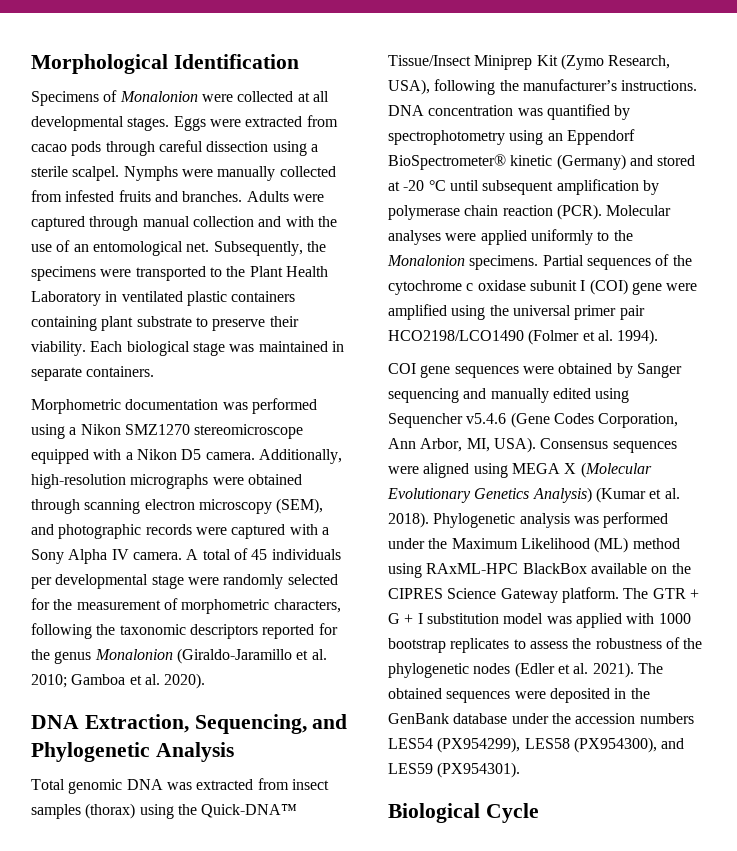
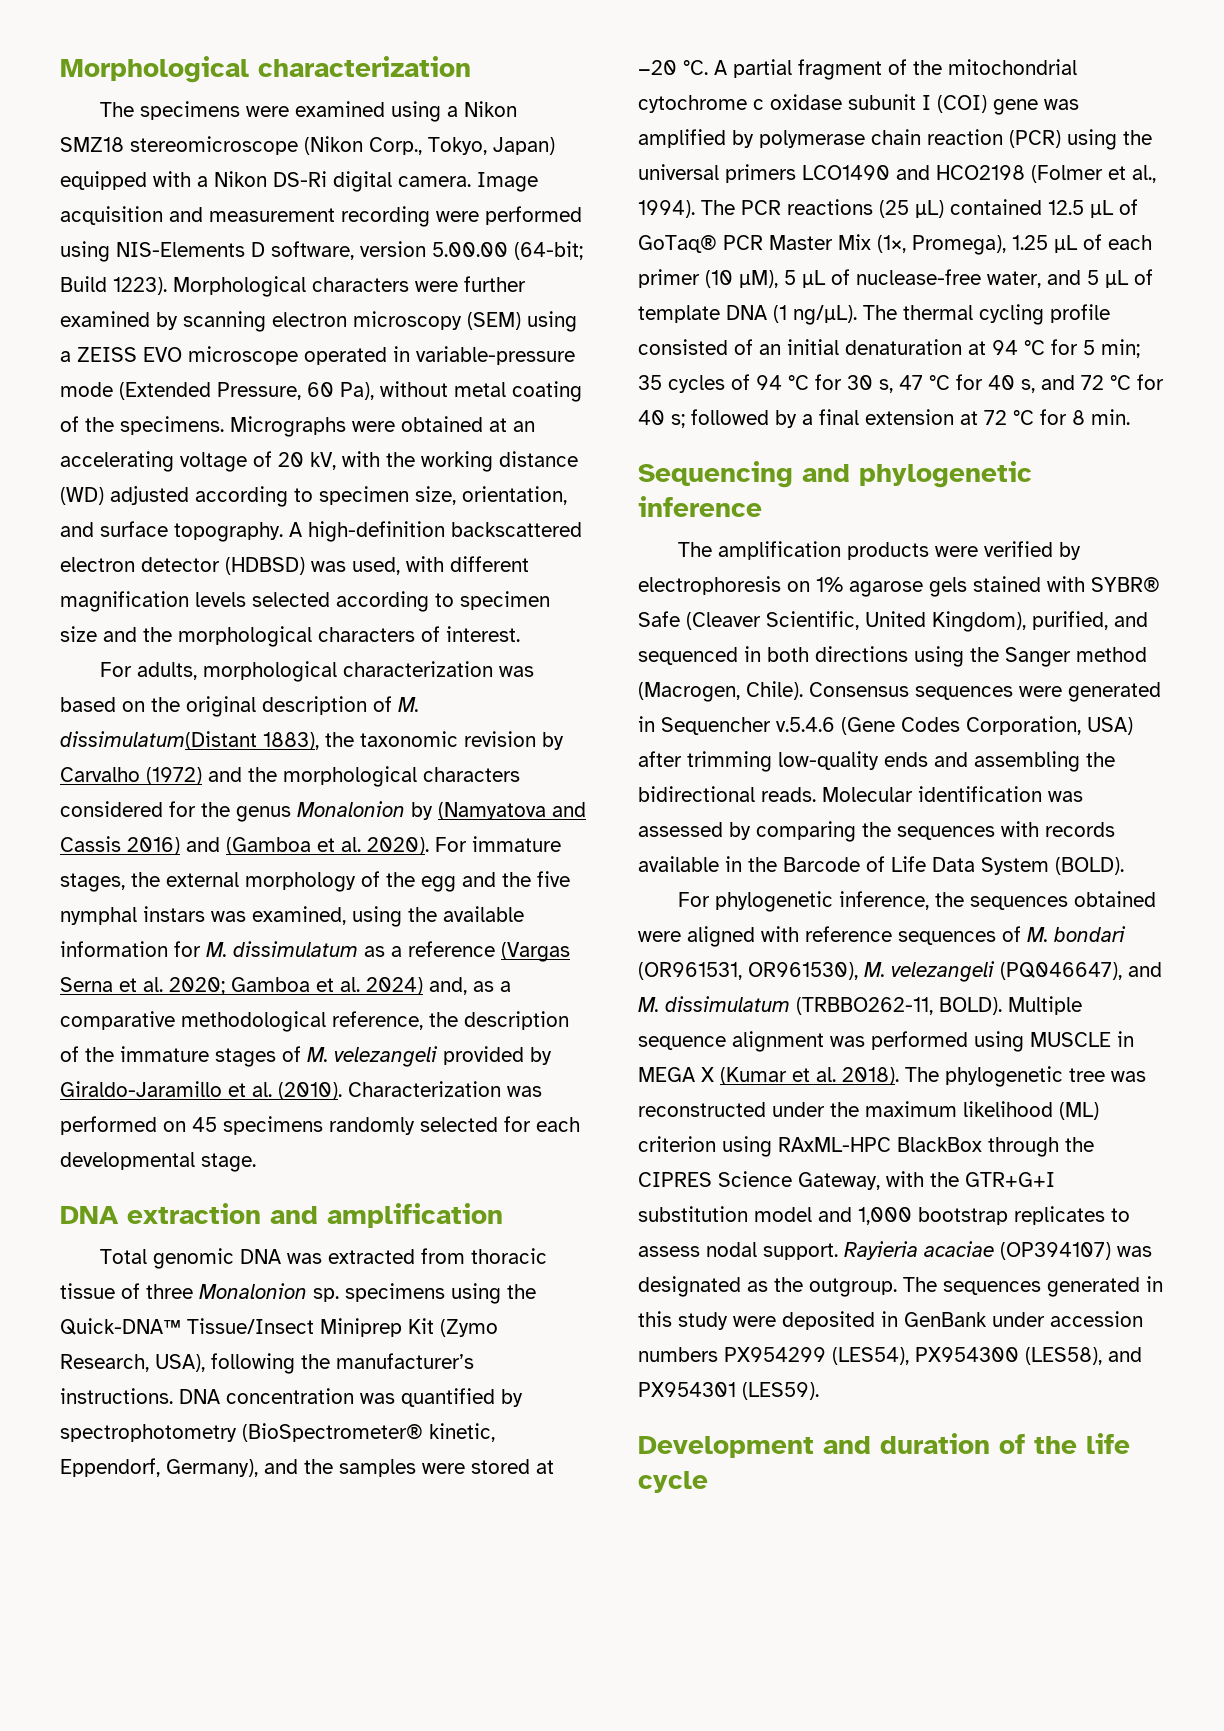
- Morphological Identification
- Specimens of Monalonion were collected at all developmental stages. Eggs were extracted from cacao pods through careful dissection using a sterile scalpel. Nymphs were manually collected from infested fruits and branches. Adults were captured through manual collection and with the use of an entomological net. Subsequently, the specimens were transported to the Plant Health Laboratory in ventilated plastic containers containing plant substrate to preserve their viability. Each biological stage was maintained in separate containers.
- Morphometric documentation was performed using a Nikon SMZ1270 stereomicroscope equipped with a Nikon D5 camera. Additionally, high-resolution micrographs were obtained through scanning electron microscopy (SEM), and photographic records were captured with a Sony Alpha IV camera. A total of 45 individuals per developmental stage were randomly selected for the measurement of morphometric characters, following the taxonomic descriptors reported for the genus Monalonion (Giraldo-Jaramillo et al. 2010; Gamboa et al. 2020).
- DNA Extraction, Sequencing, and Phylogenetic Analysis
+ Morphological characterization
+ The specimens were examined using a Nikon SMZ18 stereomicroscope (Nikon Corp., Tokyo, Japan) equipped with a Nikon DS-Ri digital camera. Image acquisition and measurement recording were performed using NIS-Elements D software, version 5.00.00 (64-bit; Build 1223). Morphological characters were further examined by scanning electron microscopy (SEM) using a ZEISS EVO microscope operated in variable-pressure mode (Extended Pressure, 60 Pa), without metal coating of the specimens. Micrographs were obtained at an accelerating voltage of 20 kV, with the working distance (WD) adjusted according to specimen size, orientation, and surface topography. A high-definition backscattered electron detector (HDBSD) was used, with different magnification levels selected according to specimen size and the morphological characters of interest.
+ For adults, morphological characterization was based on the original description of M. dissimulatum(Distant 1883), the taxonomic revision by Carvalho (1972) and the morphological characters considered for the genus Monalonion by (Namyatova and Cassis 2016) and (Gamboa et al. 2020). For immature stages, the external morphology of the egg and the five nymphal instars was examined, using the available information for M. dissimulatum as a reference (Vargas Serna et al. 2020; Gamboa et al. 2024) and, as a comparative methodological reference, the description of the immature stages of M. velezangeli provided by Giraldo-Jaramillo et al. (2010). Characterization was performed on 45 specimens randomly selected for each developmental stage.
+ DNA extraction and amplification
- Total genomic DNA was extracted from insect samples (thorax) using the Quick-DNA™ Tissue/Insect Miniprep Kit (Zymo Research, USA), following the manufacturer’s instructions.
+ Total genomic DNA was extracted from thoracic tissue of three Monalonion sp. specimens using the Quick-DNA™ Tissue/Insect Miniprep Kit (Zymo Research, USA), following the manufacturer’s instructions.
- DNA concentration was quantified by spectrophotometry using an Eppendorf BioSpectrometer® kinetic (Germany) and stored at -20 °C until subsequent amplification by polymerase chain reaction (PCR). Molecular analyses were applied uniformly to the Monalonion specimens. Partial sequences of the cytochrome c oxidase subunit I (COI) gene were amplified using the universal primer pair HCO2198/LCO1490 (Folmer et al. 1994).
- COI gene sequences were obtained by Sanger sequencing and manually edited using Sequencher v5.4.6 (Gene Codes Corporation, Ann Arbor, MI, USA). Consensus sequences were aligned using MEGA X (Molecular Evolutionary Genetics Analysis) (Kumar et al. 2018). Phylogenetic analysis was performed under the Maximum Likelihood (ML) method using RAxML-HPC BlackBox available on the CIPRES Science Gateway platform. The GTR + G + I substitution model was applied with 1000 bootstrap replicates to assess the robustness of the phylogenetic nodes (Edler et al. 2021). The obtained sequences were deposited in the GenBank database under the accession numbers LES54 (PX954299), LES58 (PX954300), and LES59 (PX954301).
- Biological Cycle
+ DNA concentration was quantified by spectrophotometry (BioSpectrometer® kinetic, Eppendorf, Germany), and the samples were stored at −20 °C. A partial fragment of the mitochondrial cytochrome c oxidase subunit I (COI) gene was amplified by polymerase chain reaction (PCR) using the universal primers LCO1490 and HCO2198 (Folmer et al., 1994). The PCR reactions (25 µL) contained 12.5 µL of GoTaq® PCR Master Mix (1×, Promega), 1.25 µL of each primer (10 µM), 5 µL of nuclease-free water, and 5 µL of template DNA (1 ng/µL). The thermal cycling profile consisted of an initial denaturation at 94 °C for 5 min; 35 cycles of 94 °C for 30 s, 47 °C for 40 s, and 72 °C for 40 s; followed by a final extension at 72 °C for 8 min.
+ Sequencing and phylogenetic inference
+ The amplification products were verified by electrophoresis on 1% agarose gels stained with SYBR® Safe (Cleaver Scientific, United Kingdom), purified, and sequenced in both directions using the Sanger method (Macrogen, Chile). Consensus sequences were generated in Sequencher v.5.4.6 (Gene Codes Corporation, USA) after trimming low-quality ends and assembling the bidirectional reads. Molecular identification was assessed by comparing the sequences with records available in the Barcode of Life Data System (BOLD).
+ For phylogenetic inference, the sequences obtained were aligned with reference sequences of M. bondari (OR961531, OR961530), M. velezangeli (PQ046647), and M. dissimulatum (TRBBO262-11, BOLD). Multiple sequence alignment was performed using MUSCLE in MEGA X (Kumar et al. 2018). The phylogenetic tree was reconstructed under the maximum likelihood (ML) criterion using RAxML-HPC BlackBox through the CIPRES Science Gateway, with the GTR+G+I substitution model and 1,000 bootstrap replicates to assess nodal support. Rayieria acaciae (OP394107) was designated as the outgroup. The sequences generated in this study were deposited in GenBank under accession numbers PX954299 (LES54), PX954300 (LES58), and PX954301 (LES59).
+ Development and duration of the life cycle

